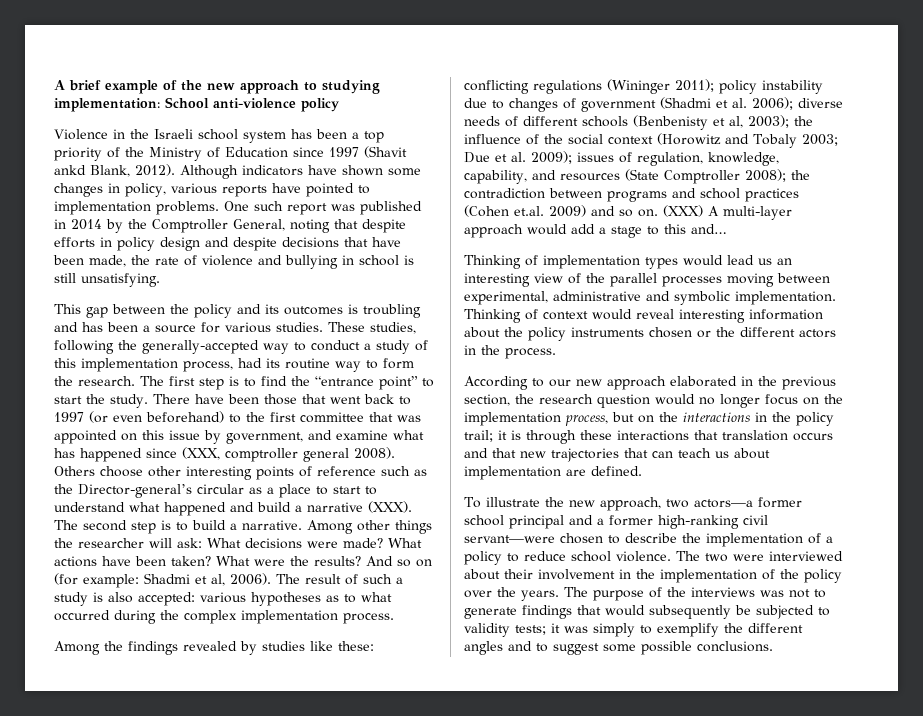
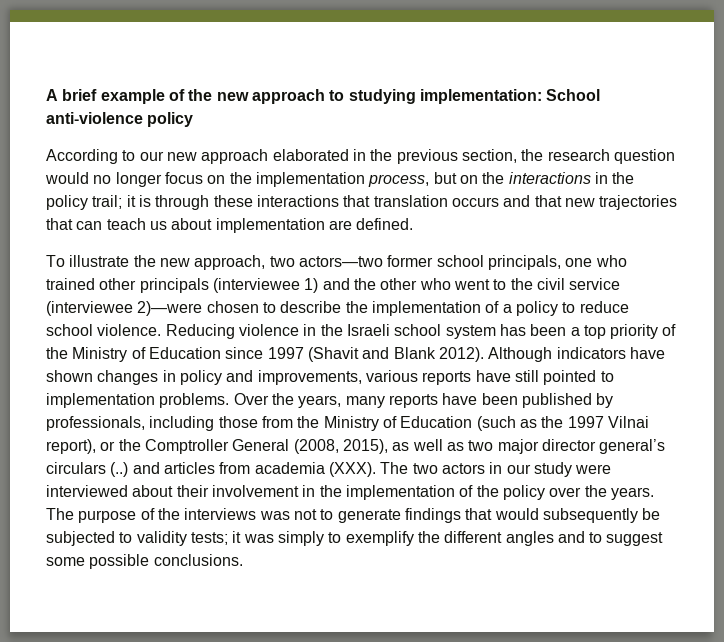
- Violence in the Israeli school system has been a top priority of the Ministry of Education since 1997 (Shavit ankd Blank, 2012). Although indicators have shown some changes in policy, various reports have pointed to implementation problems. One such report was published in 2014 by the Comptroller General, noting that despite efforts in policy design and despite decisions that have been made, the rate of violence and bullying in school is still unsatisfying.
- This gap between the policy and its outcomes is troubling and has been a source for various studies. These studies, following the generally-accepted way to conduct a study of this implementation process, had its routine way to form the research. The first step is to find the “entrance point” to start the study. There have been those that went back to 1997 (or even beforehand) to the first committee that was appointed on this issue by government, and examine what has happened since (XXX, comptroller general 2008). Others choose other interesting points of reference such as the Director-general’s circular as a place to start to understand what happened and build a narrative (XXX). The second step is to build a narrative. Among other things the researcher will ask: What decisions were made? What actions have been taken? What were the results? And so on (for example: Shadmi et al, 2006). The result of such a study is also accepted: various hypotheses as to what occurred during the complex implementation process.
- Among the findings revealed by studies like these: conflicting regulations (Wininger 2011); policy instability due to changes of government (Shadmi et al. 2006); diverse needs of different schools (Benbenisty et al, 2003); the influence of the social context (Horowitz and Tobaly 2003; Due et al. 2009); issues of regulation, knowledge, capability, and resources (State Comptroller 2008); the contradiction between programs and school practices (Cohen et.al. 2009) and so on. (XXX) A multi-layer approach would add a stage to this and…
- Thinking of implementation types would lead us an interesting view of the parallel processes moving between experimental, administrative and symbolic implementation. Thinking of context would reveal interesting information about the policy instruments chosen or the different actors in the process.
- To illustrate the new approach, two actors—a former school principal and a former high-ranking civil servant—were chosen to describe the implementation of a policy to reduce school violence.
+ To illustrate the new approach, two actors—two former school principals, one who trained other principals (interviewee 1) and the other who went to the civil service (interviewee 2)—were chosen to describe the implementation of a policy to reduce school violence.
- The two were interviewed about their involvement in the implementation of the policy over the years.
+ Reducing violence in the Israeli school system has been a top priority of the Ministry of Education since 1997 (Shavit and Blank 2012). Although indicators have shown changes in policy and improvements, various reports have still pointed to implementation problems. Over the years, many reports have been published by professionals, including those from the Ministry of Education (such as the 1997 Vilnai report), or the Comptroller General (2008, 2015), as well as two major director general’s circulars (..) and articles from academia (XXX). The two actors in our study were interviewed about their involvement in the implementation of the policy over the years.

